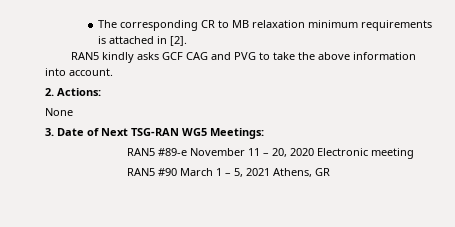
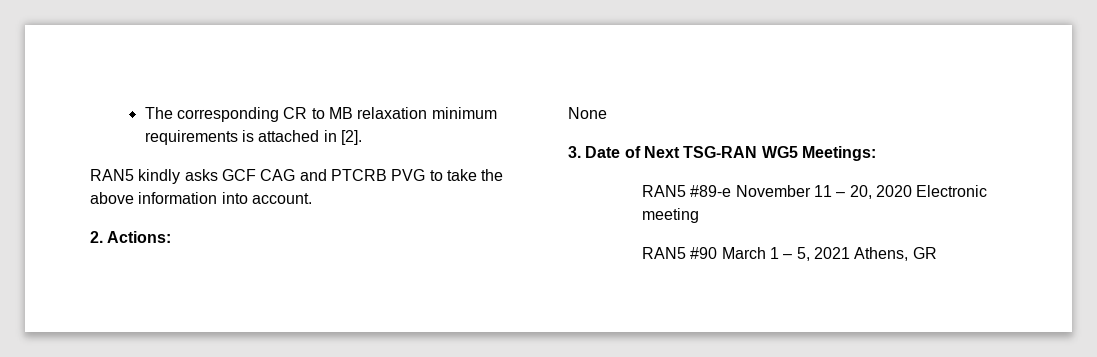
- RAN5 kindly asks GCF CAG and PVG to take the above information into account.
+ RAN5 kindly asks GCF CAG and PTCRB PVG to take the above information into account.

